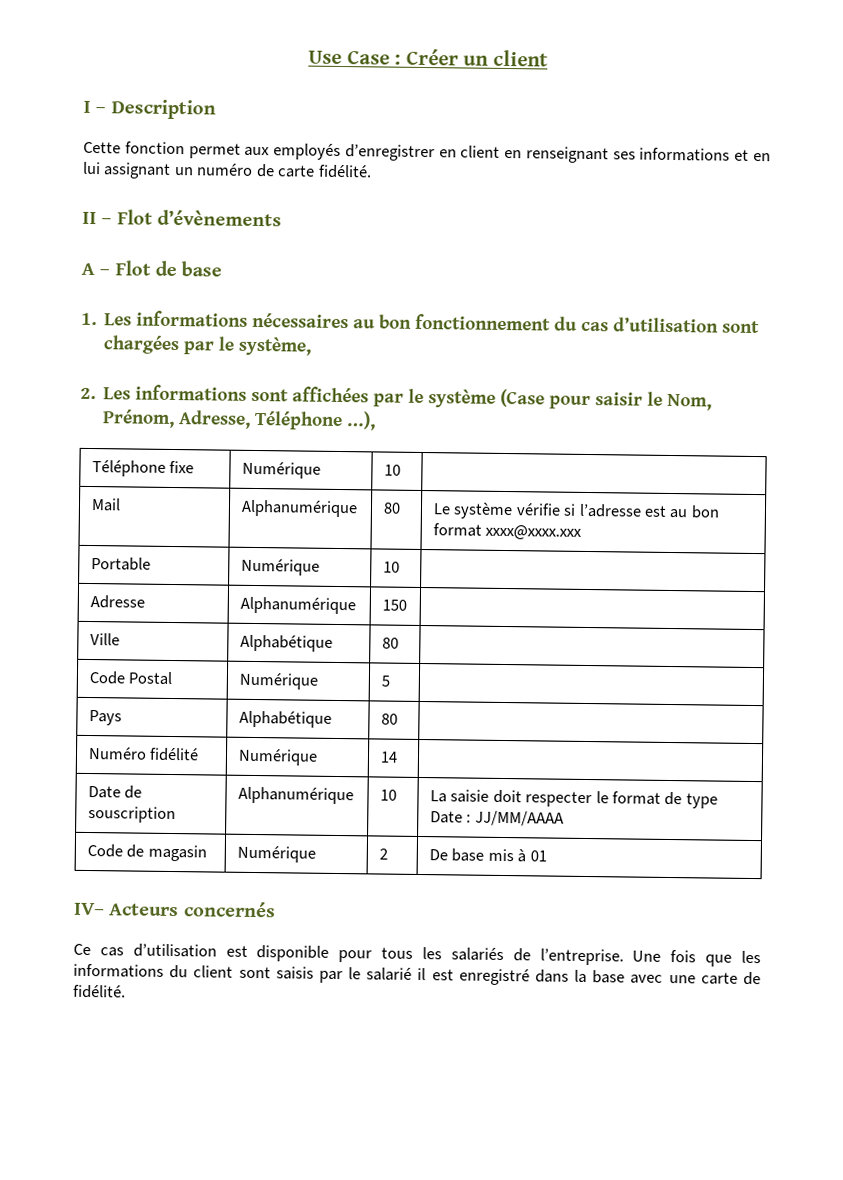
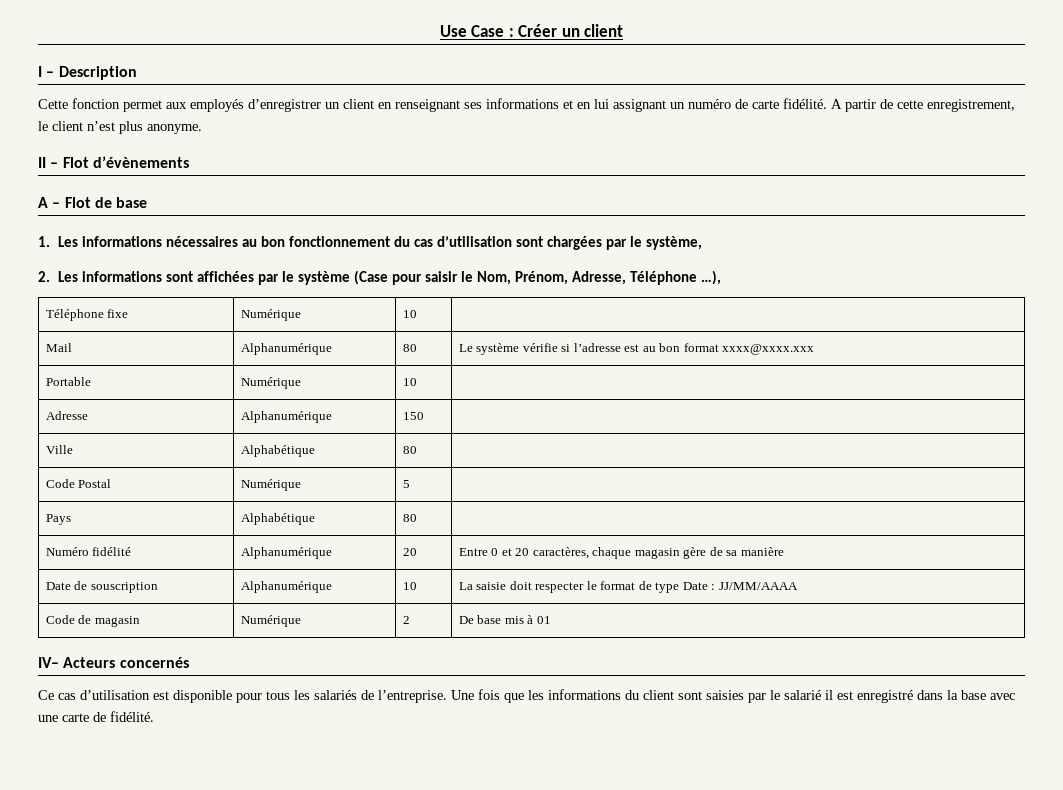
- Cette fonction permet aux employés d’enregistrer en client en renseignant ses informations et en lui assignant un numéro de carte fidélité.
+ Cette fonction permet aux employés d’enregistrer un client en renseignant ses informations et en lui assignant un numéro de carte fidélité. A partir de cette enregistrement, le client n’est plus anonyme.
- Numéro fidélité | Numérique | 14 |
+ Numéro fidélité | Alphanumérique | 20 | Entre 0 et 20 caractères, chaque magasin gère de sa manière
- Une fois que les informations du client sont saisis par le salarié il est enregistré dans la base avec une carte de fidélité.
+ Une fois que les informations du client sont saisies par le salarié il est enregistré dans la base avec une carte de fidélité.

